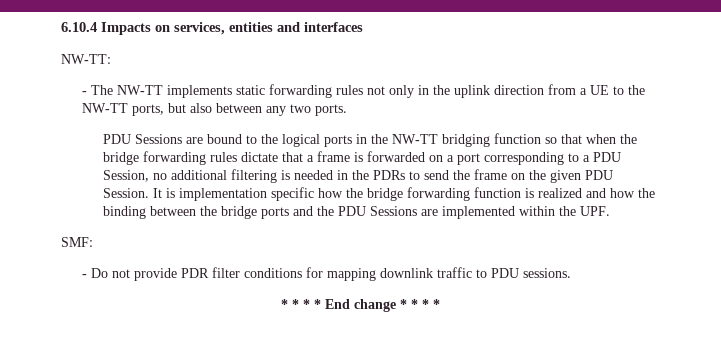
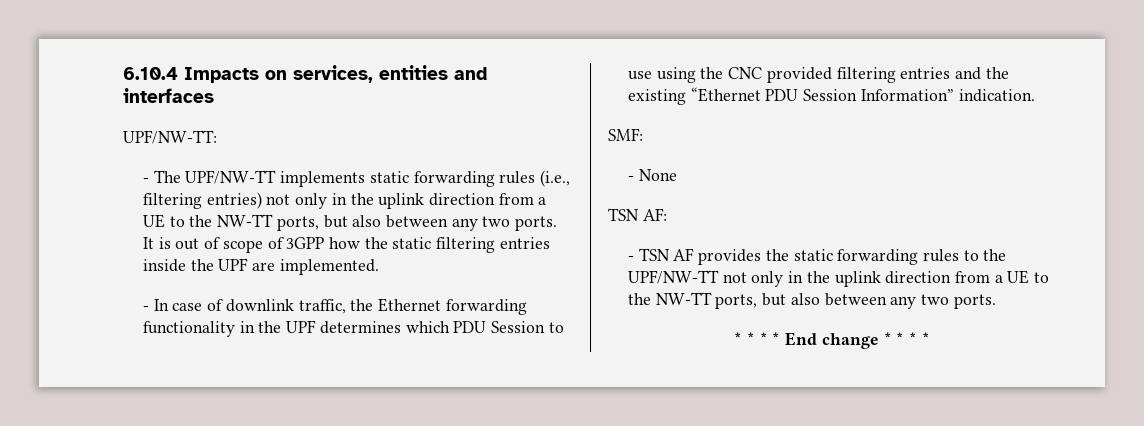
- NW-TT:
+ UPF/NW-TT:
- - The NW-TT implements static forwarding rules not only in the uplink direction from a UE to the NW-TT ports, but also between any two ports.
+ - The UPF/NW-TT implements static forwarding rules (i.e., filtering entries) not only in the uplink direction from a UE to the NW-TT ports, but also between any two ports. It is out of scope of 3GPP how the static filtering entries inside the UPF are implemented.
+ - In case of downlink traffic, the Ethernet forwarding functionality in the UPF determines which PDU Session to use using the CNC provided filtering entries and the existing “Ethernet PDU Session Information” indication.
+ SMF:
+ - None
+ TSN AF:
+ - TSN AF provides the static forwarding rules to the UPF/NW-TT not only in the uplink direction from a UE to the NW-TT ports, but also between any two ports.
- PDU Sessions are bound to the logical ports in the NW-TT bridging function so that when the bridge forwarding rules dictate that a frame is forwarded on a port corresponding to a PDU Session, no additional filtering is needed in the PDRs to send the frame on the given PDU Session. It is implementation specific how the bridge forwarding function is realized and how the binding between the bridge ports and the PDU Sessions are implemented within the UPF.
- SMF:
- - Do not provide PDR filter conditions for mapping downlink traffic to PDU sessions.

